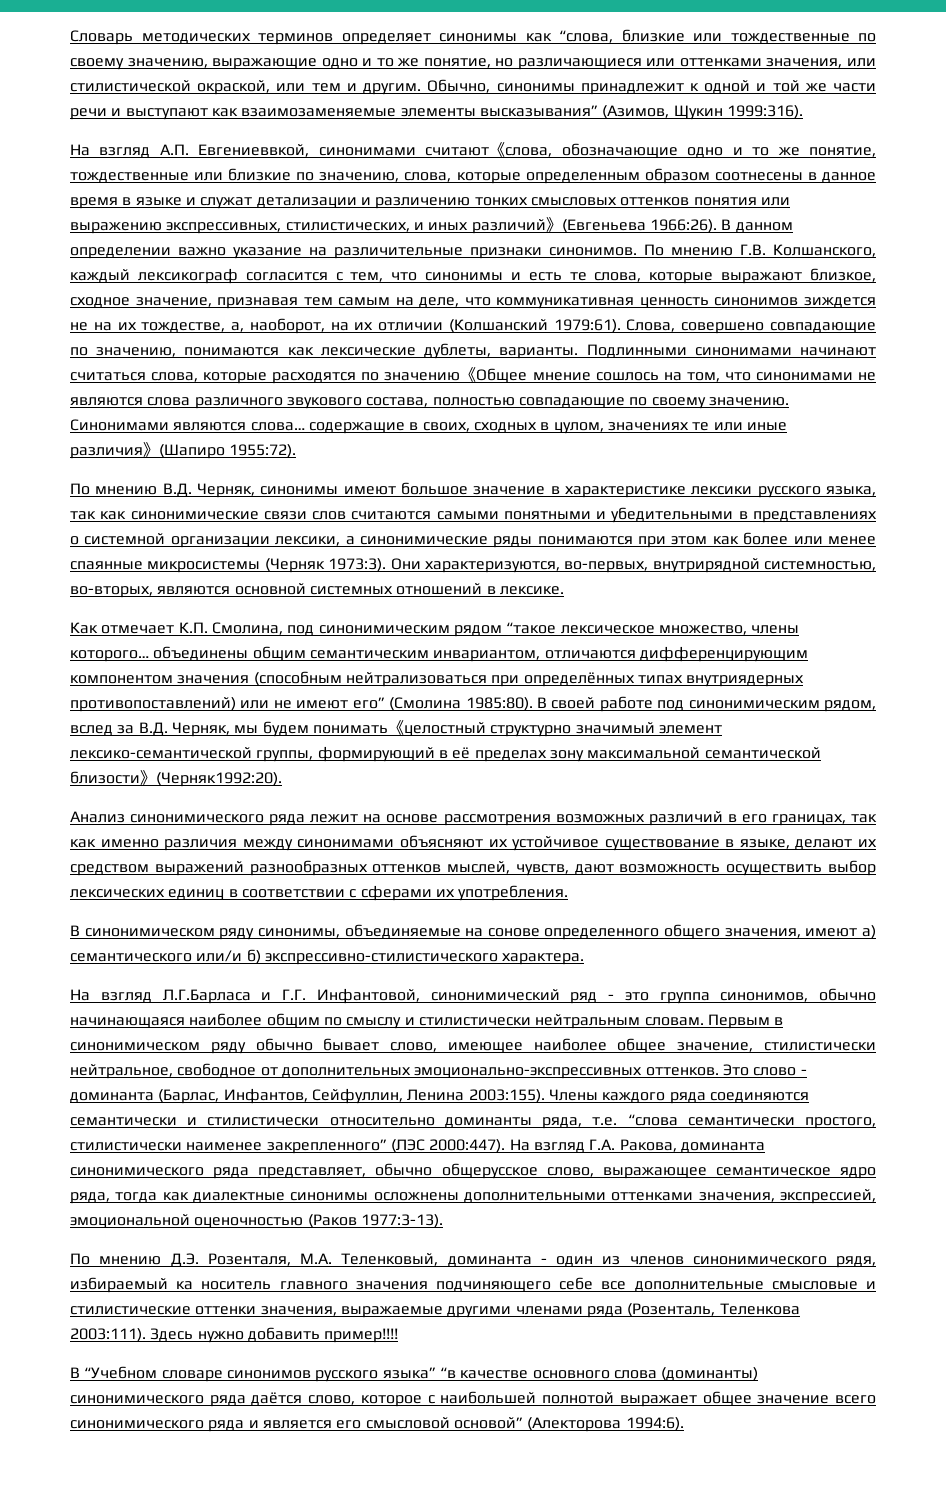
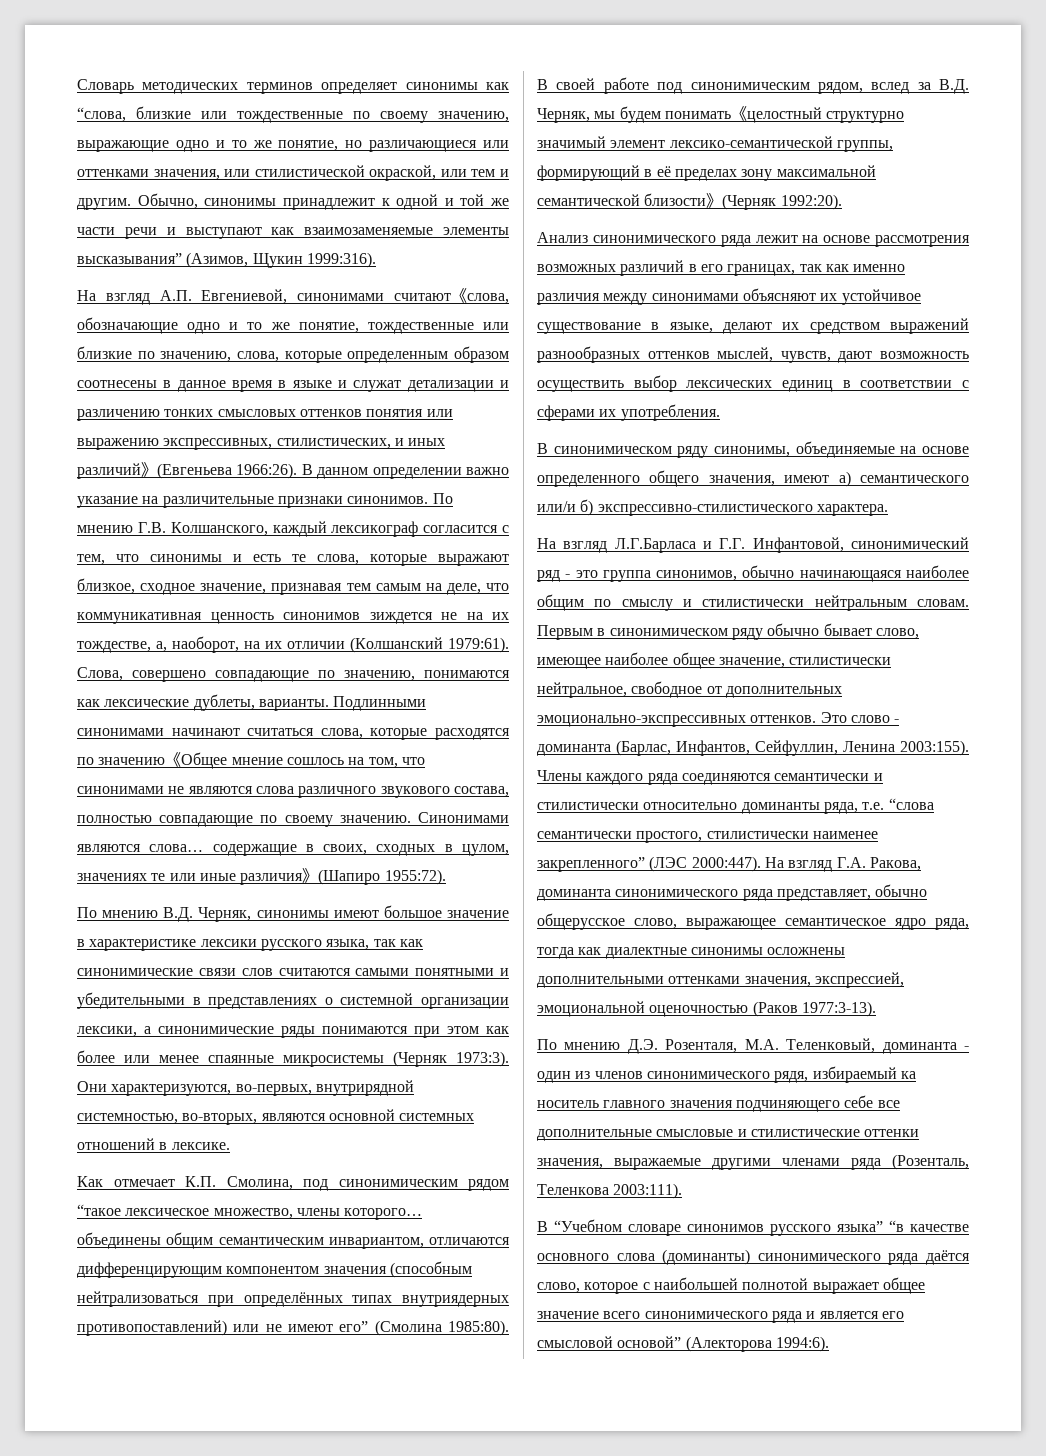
- На взгляд А.П. Евгениеввкой, синонимами считают《слова, обозначающие одно и то же понятие, тождественные или близкие по значению, слова, которые определенным образом соотнесены в данное время в языке и служат детализации и различению тонких смысловых оттенков понятия или выражению экспрессивных, стилистических, и иных различий》(Евгеньева 1966:26).
+ На взгляд А.П. Евгениевой, синонимами считают《слова, обозначающие одно и то же понятие, тождественные или близкие по значению, слова, которые определенным образом соотнесены в данное время в языке и служат детализации и различению тонких смысловых оттенков понятия или выражению экспрессивных, стилистических, и иных различий》(Евгеньева 1966:26).
- В своей работе под синонимическим рядом, вслед за В.Д. Черняк, мы будем понимать《целостный структурно значимый элемент лексико-семантической группы, формирующий в её пределах зону максимальной семантической близости》(Черняк1992:20).
+ В своей работе под синонимическим рядом, вслед за В.Д. Черняк, мы будем понимать《целостный структурно значимый элемент лексико-семантической группы, формирующий в её пределах зону максимальной семантической близости》(Черняк 1992:20).
- В синонимическом ряду синонимы, объединяемые на сонове определенного общего значения, имеют а) семантического или/и б) экспрессивно-стилистического характера.
+ В синонимическом ряду синонимы, объединяемые на основе определенного общего значения, имеют а) семантического или/и б) экспрессивно-стилистического характера.
- Здесь нужно добавить пример!!!!

